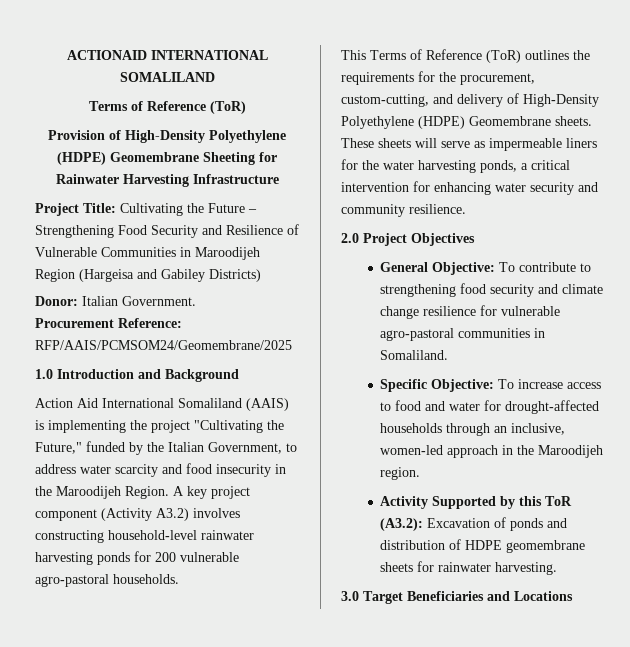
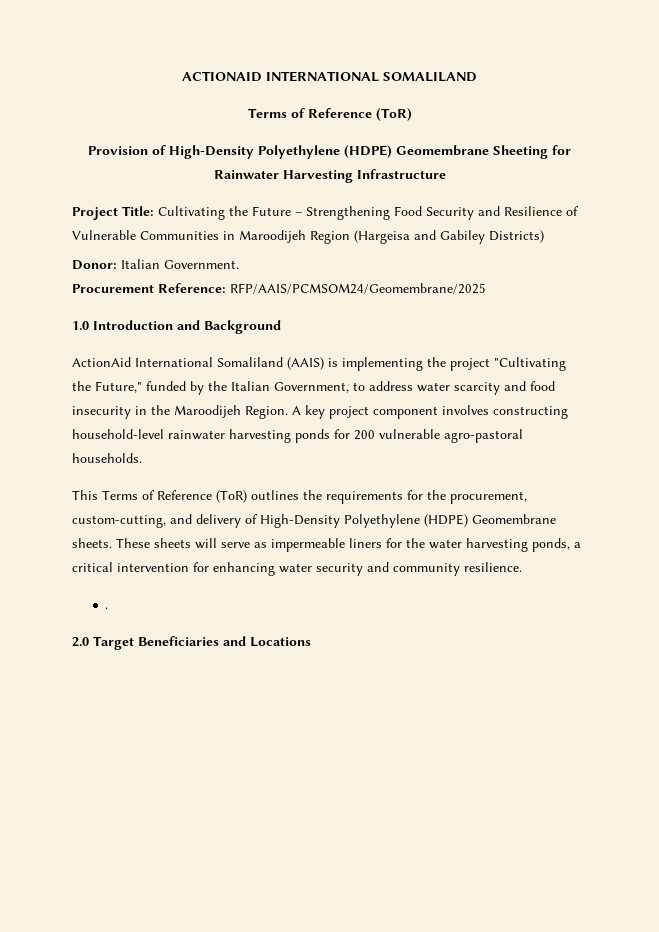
- Action Aid International Somaliland (AAIS) is implementing the project "Cultivating the Future," funded by the Italian Government, to address water scarcity and food insecurity in the Maroodijeh Region.
+ ActionAid International Somaliland (AAIS) is implementing the project "Cultivating the Future," funded by the Italian Government, to address water scarcity and food insecurity in the Maroodijeh Region.
- A key project component (Activity A3.2) involves constructing household-level rainwater harvesting ponds for 200 vulnerable agro-pastoral households.
+ A key project component involves constructing household-level rainwater harvesting ponds for 200 vulnerable agro-pastoral households.
+ .
- 2.0 Project Objectives
- General Objective: To contribute to strengthening food security and climate change resilience for vulnerable agro-pastoral communities in Somaliland.
- Specific Objective: To increase access to food and water for drought-affected households through an inclusive, women-led approach in the Maroodijeh region.
- Activity Supported by this ToR (A3.2): Excavation of ponds and distribution of HDPE geomembrane sheets for rainwater harvesting.
- 3.0 Target Beneficiaries and Locations
+ 2.0 Target Beneficiaries and Locations

